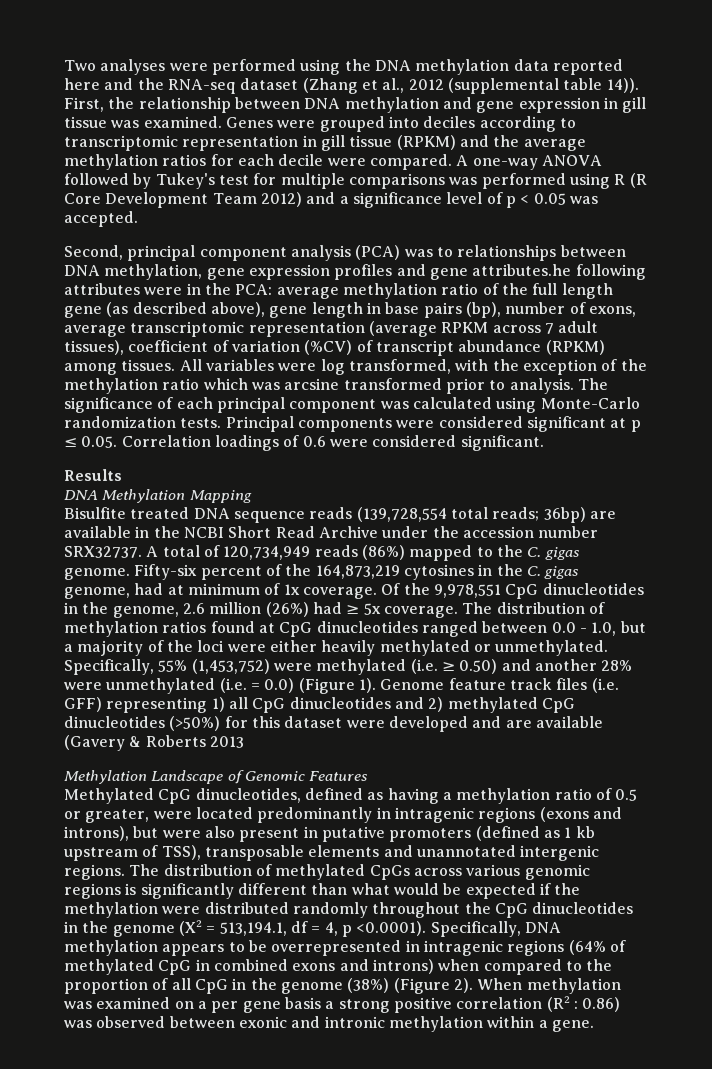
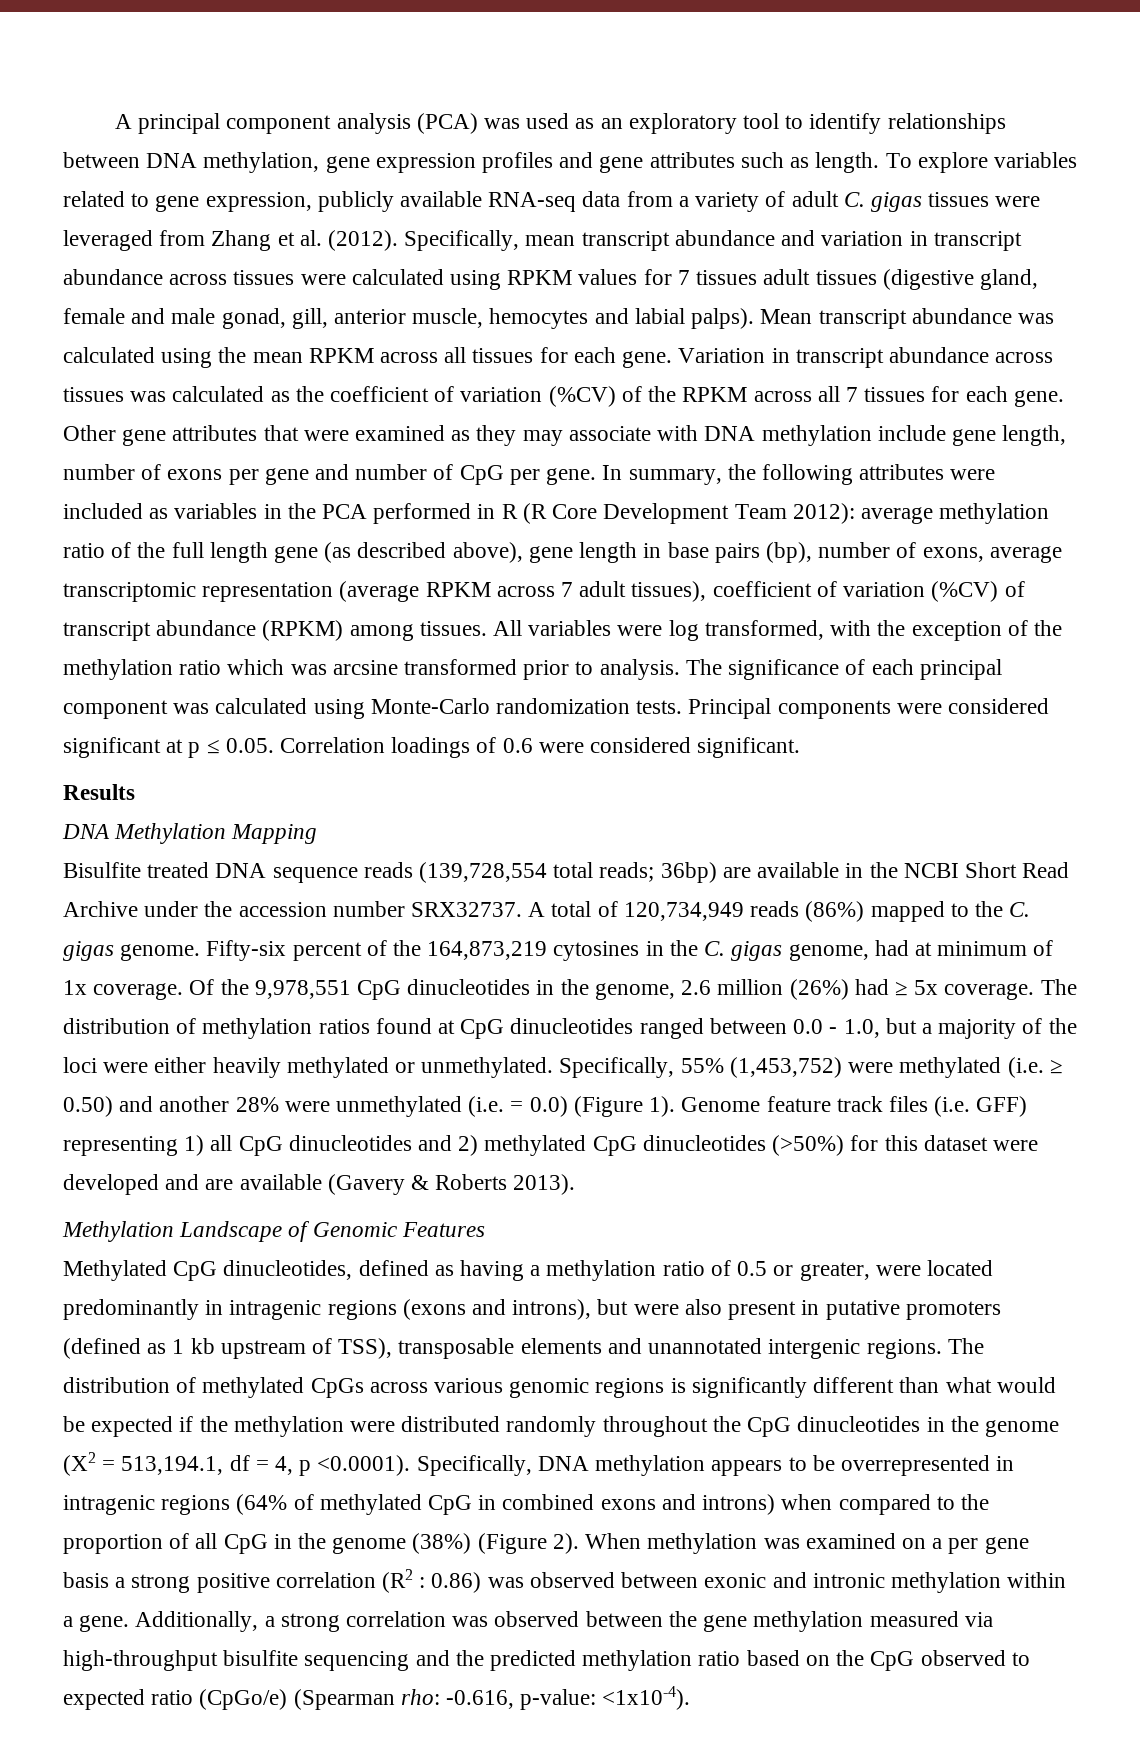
- Two analyses were performed using the DNA methylation data reported here and the RNA-seq dataset (Zhang et al., 2012 (supplemental table 14)). First, the relationship between DNA methylation and gene expression in gill tissue was examined. Genes were grouped into deciles according to transcriptomic representation in gill tissue (RPKM) and the average methylation ratios for each decile were compared. A one-way ANOVA followed by Tukey's test for multiple comparisons was performed using R (R Core Development Team 2012) and a significance level of p < 0.05 was accepted.
- Second, principal component analysis (PCA) was to relationships between DNA methylation, gene expression profiles and gene attributes.he following attributes were in the PCA: average methylation ratio of the full length gene (as described above), gene length in base pairs (bp), number of exons, average transcriptomic representation (average RPKM across 7 adult tissues), coefficient of variation (%CV) of transcript abundance (RPKM) among tissues.
+ A principal component analysis (PCA) was used as an exploratory tool to identify relationships between DNA methylation, gene expression profiles and gene attributes such as length. To explore variables related to gene expression, publicly available RNA-seq data from a variety of adult C. gigas tissues were leveraged from Zhang et al. (2012). Specifically, mean transcript abundance and variation in transcript abundance across tissues were calculated using RPKM values for 7 tissues adult tissues (digestive gland, female and male gonad, gill, anterior muscle, hemocytes and labial palps). Mean transcript abundance was calculated using the mean RPKM across all tissues for each gene. Variation in transcript abundance across tissues was calculated as the coefficient of variation (%CV) of the RPKM across all 7 tissues for each gene. Other gene attributes that were examined as they may associate with DNA methylation include gene length, number of exons per gene and number of CpG per gene. In summary, the following attributes were included as variables in the PCA performed in R (R Core Development Team 2012): average methylation ratio of the full length gene (as described above), gene length in base pairs (bp), number of exons, average transcriptomic representation (average RPKM across 7 adult tissues), coefficient of variation (%CV) of transcript abundance (RPKM) among tissues.
- Genome feature track files (i.e. GFF) representing 1) all CpG dinucleotides and 2) methylated CpG dinucleotides (>50%) for this dataset were developed and are available (Gavery & Roberts 2013
+ Genome feature track files (i.e. GFF) representing 1) all CpG dinucleotides and 2) methylated CpG dinucleotides (>50%) for this dataset were developed and are available (Gavery & Roberts 2013).
+ Additionally, a strong correlation was observed between the gene methylation measured via high-throughput bisulfite sequencing and the predicted methylation ratio based on the CpG observed to expected ratio (CpGo/e) (Spearman rho: -0.616, p-value: <1x10-4).

